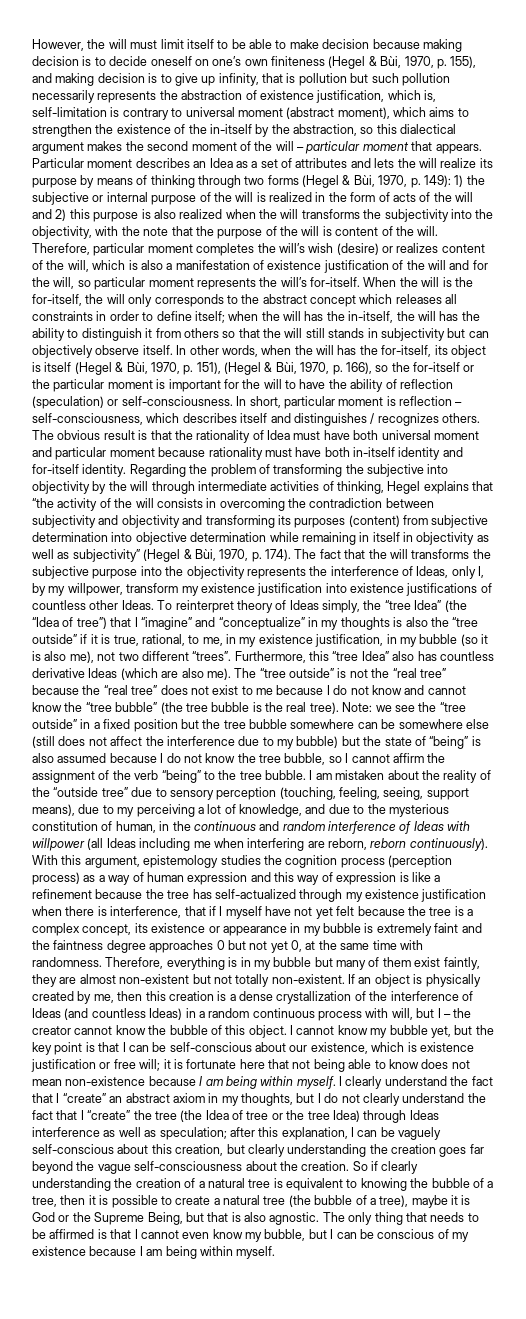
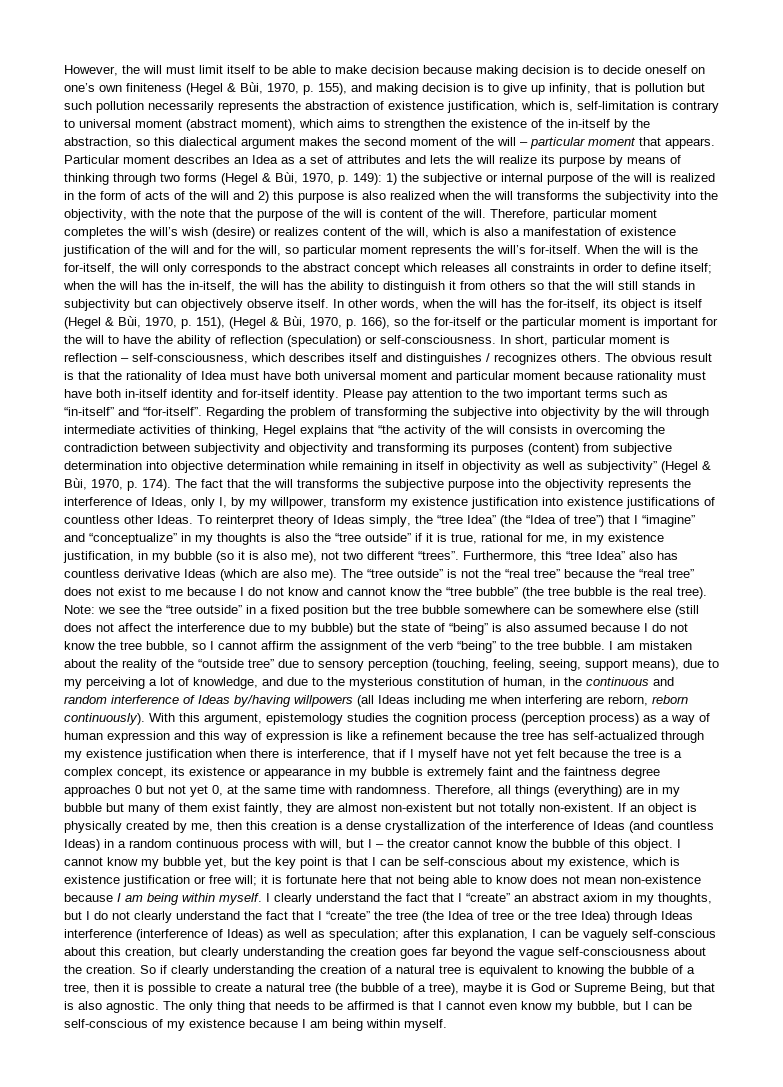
+ Please pay attention to the two important terms such as “in-itself” and “for-itself”.
- To reinterpret theory of Ideas simply, the “tree Idea” (the “Idea of tree”) that I “imagine” and “conceptualize” in my thoughts is also the “tree outside” if it is true, rational, to me, in my existence justification, in my bubble (so it is also me), not two different “trees”.
+ To reinterpret theory of Ideas simply, the “tree Idea” (the “Idea of tree”) that I “imagine” and “conceptualize” in my thoughts is also the “tree outside” if it is true, rational for me, in my existence justification, in my bubble (so it is also me), not two different “trees”.
- I am mistaken about the reality of the “outside tree” due to sensory perception (touching, feeling, seeing, support means), due to my perceiving a lot of knowledge, and due to the mysterious constitution of human, in the continuous and random interference of Ideas with willpower (all Ideas including me when interfering are reborn, reborn continuously).
+ I am mistaken about the reality of the “outside tree” due to sensory perception (touching, feeling, seeing, support means), due to my perceiving a lot of knowledge, and due to the mysterious constitution of human, in the continuous and random interference of Ideas by/having willpowers (all Ideas including me when interfering are reborn, reborn continuously).
- Therefore, everything is in my bubble but many of them exist faintly, they are almost non-existent but not totally non-existent.
+ Therefore, all things (everything) are in my bubble but many of them exist faintly, they are almost non-existent but not totally non-existent.
- I cannot know my bubble yet, but the key point is that I can be self-conscious about our existence, which is existence justification or free will; it is fortunate here that not being able to know does not mean non-existence because I am being within myself.
+ I cannot know my bubble yet, but the key point is that I can be self-conscious about my existence, which is existence justification or free will; it is fortunate here that not being able to know does not mean non-existence because I am being within myself.
- I clearly understand the fact that I “create” an abstract axiom in my thoughts, but I do not clearly understand the fact that I “create” the tree (the Idea of tree or the tree Idea) through Ideas interference as well as speculation;
+ I clearly understand the fact that I “create” an abstract axiom in my thoughts, but I do not clearly understand the fact that I “create” the tree (the Idea of tree or the tree Idea) through Ideas interference (interference of Ideas) as well as speculation;
- So if clearly understanding the creation of a natural tree is equivalent to knowing the bubble of a tree, then it is possible to create a natural tree (the bubble of a tree), maybe it is God or the Supreme Being, but that is also agnostic.
+ So if clearly understanding the creation of a natural tree is equivalent to knowing the bubble of a tree, then it is possible to create a natural tree (the bubble of a tree), maybe it is God or Supreme Being, but that is also agnostic.
- The only thing that needs to be affirmed is that I cannot even know my bubble, but I can be conscious of my existence because I am being within myself.
+ The only thing that needs to be affirmed is that I cannot even know my bubble, but I can be self-conscious of my existence because I am being within myself.

